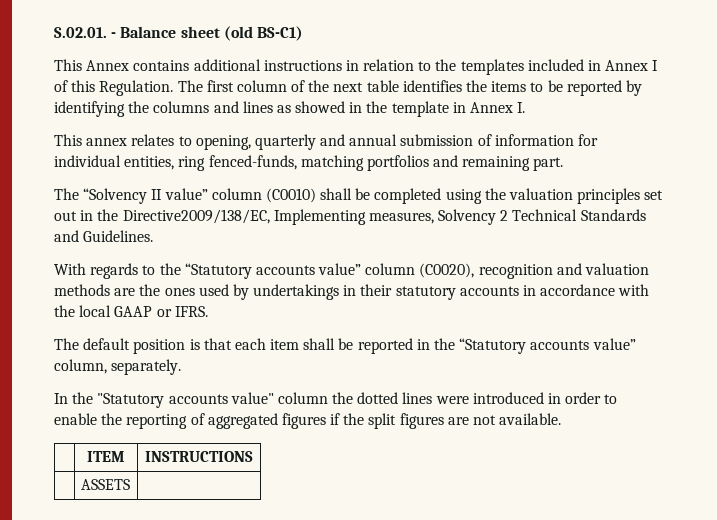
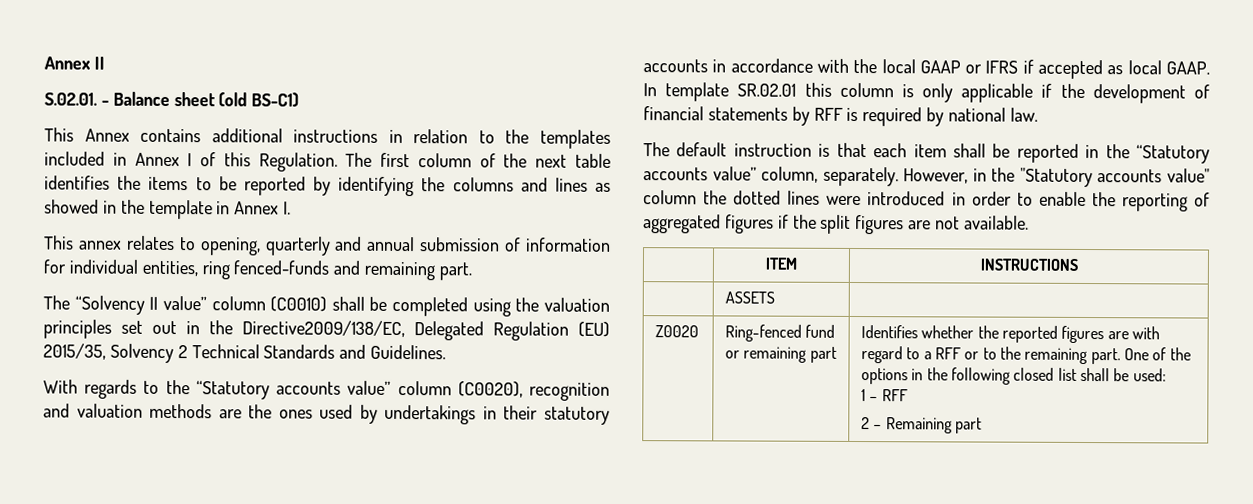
+ Annex II
- This annex relates to opening, quarterly and annual submission of information for individual entities, ring fenced-funds, matching portfolios and remaining part.
+ This annex relates to opening, quarterly and annual submission of information for individual entities, ring fenced-funds and remaining part.
- The “Solvency II value” column (C0010) shall be completed using the valuation principles set out in the Directive2009/138/EC, Implementing measures, Solvency 2 Technical Standards and Guidelines.
+ The “Solvency II value” column (C0010) shall be completed using the valuation principles set out in the Directive2009/138/EC, Delegated Regulation (EU) 2015/35, Solvency 2 Technical Standards and Guidelines.
- With regards to the “Statutory accounts value” column (C0020), recognition and valuation methods are the ones used by undertakings in their statutory accounts in accordance with the local GAAP or IFRS.
+ With regards to the “Statutory accounts value” column (C0020), recognition and valuation methods are the ones used by undertakings in their statutory accounts in accordance with the local GAAP or IFRS if accepted as local GAAP. In template SR.02.01 this column is only applicable if the development of financial statements by RFF is required by national law.
- The default position is that each item shall be reported in the “Statutory accounts value” column, separately.
- In the "Statutory accounts value" column the dotted lines were introduced in order to enable the reporting of aggregated figures if the split figures are not available.
+ The default instruction is that each item shall be reported in the “Statutory accounts value” column, separately. However, in the "Statutory accounts value" column the dotted lines were introduced in order to enable the reporting of aggregated figures if the split figures are not available.
+ Z0020 | Ring-fenced fund or remaining part | Identifies whether the reported figures are with regard to a RFF or to the remaining part. One of the options in the following closed list shall be used:
+ 1 – RFF
+ 2 – Remaining part

